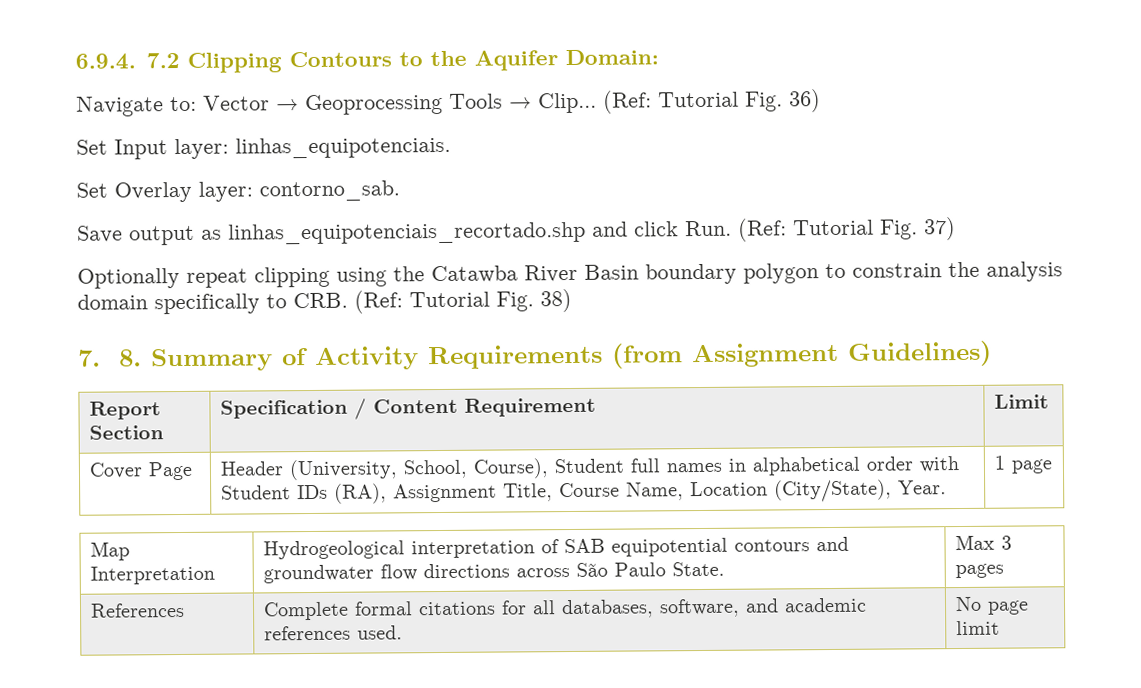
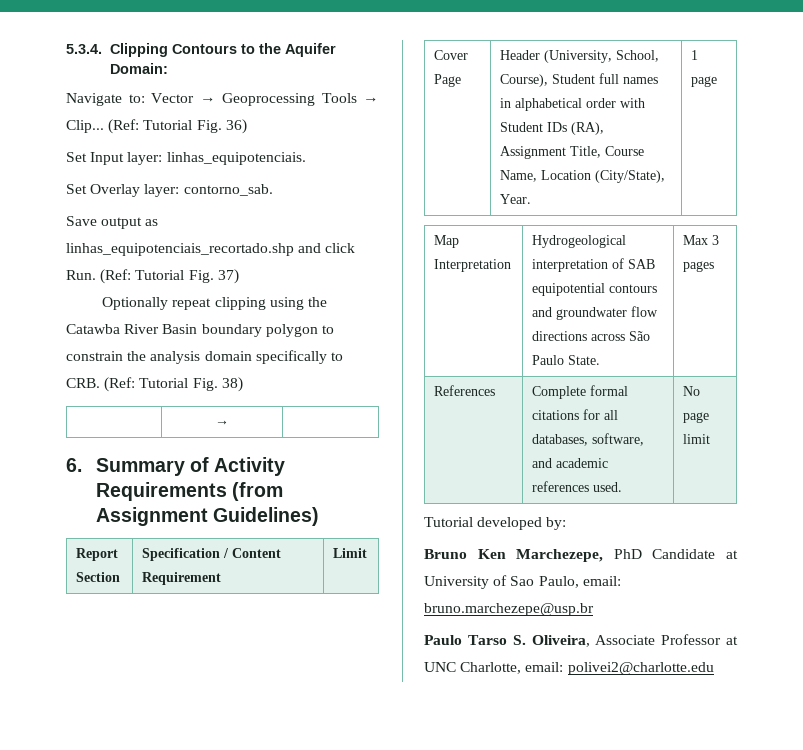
- 6.9.4. 7.2 Clipping Contours to the Aquifer Domain:
+ 5.3.4. Clipping Contours to the Aquifer Domain:
- 7. 8. Summary of Activity Requirements (from Assignment Guidelines)
+ | → |
+ 6. Summary of Activity Requirements (from Assignment Guidelines)
+ Tutorial developed by:
+ Bruno Ken Marchezepe, PhD Candidate at University of Sao Paulo, email: bruno.marchezepe@usp.br
+ Paulo Tarso S. Oliveira, Associate Professor at UNC Charlotte, email: polivei2@charlotte.edu

